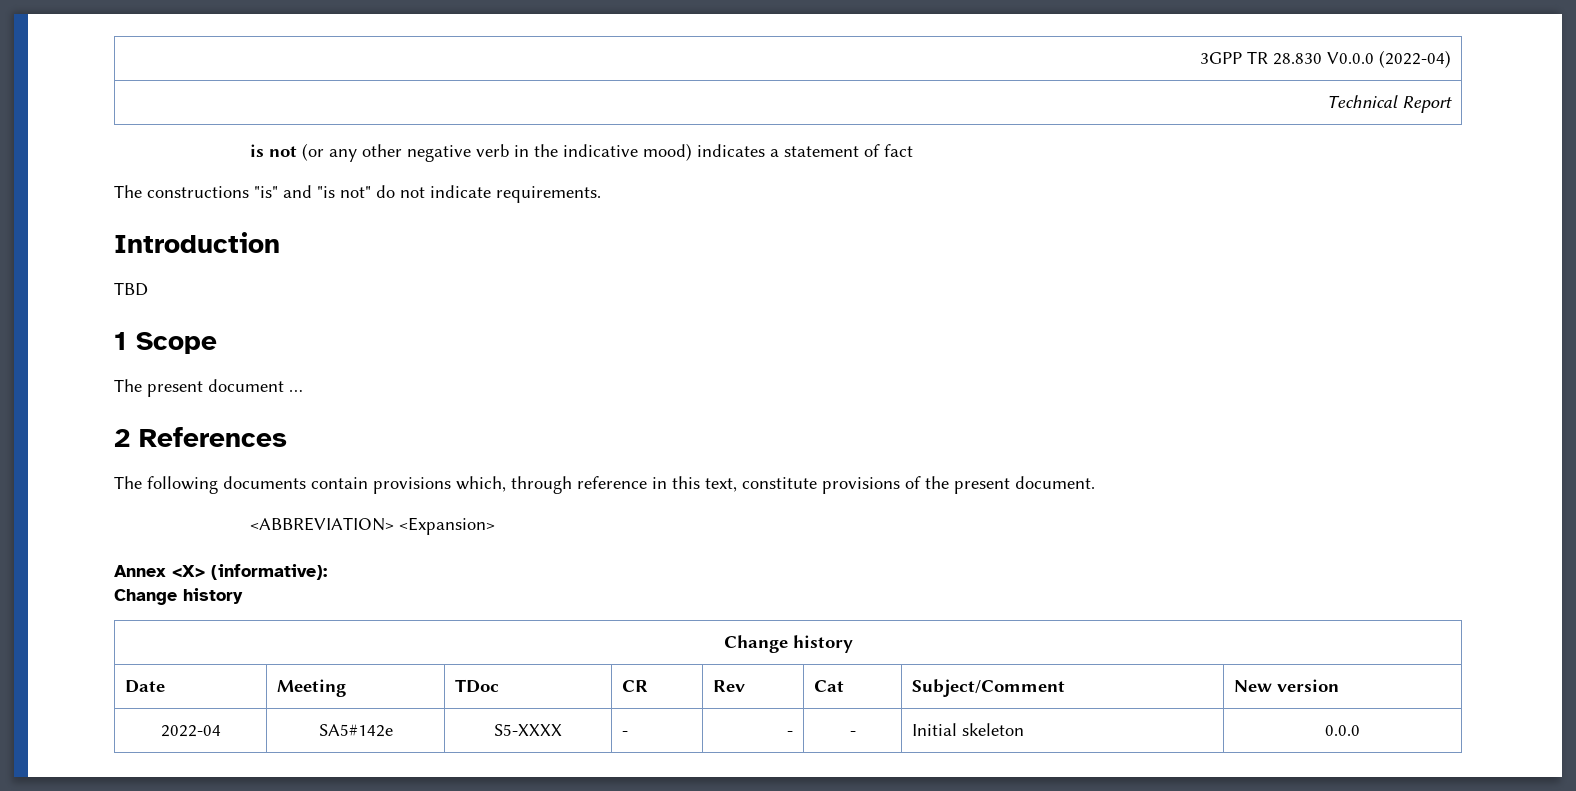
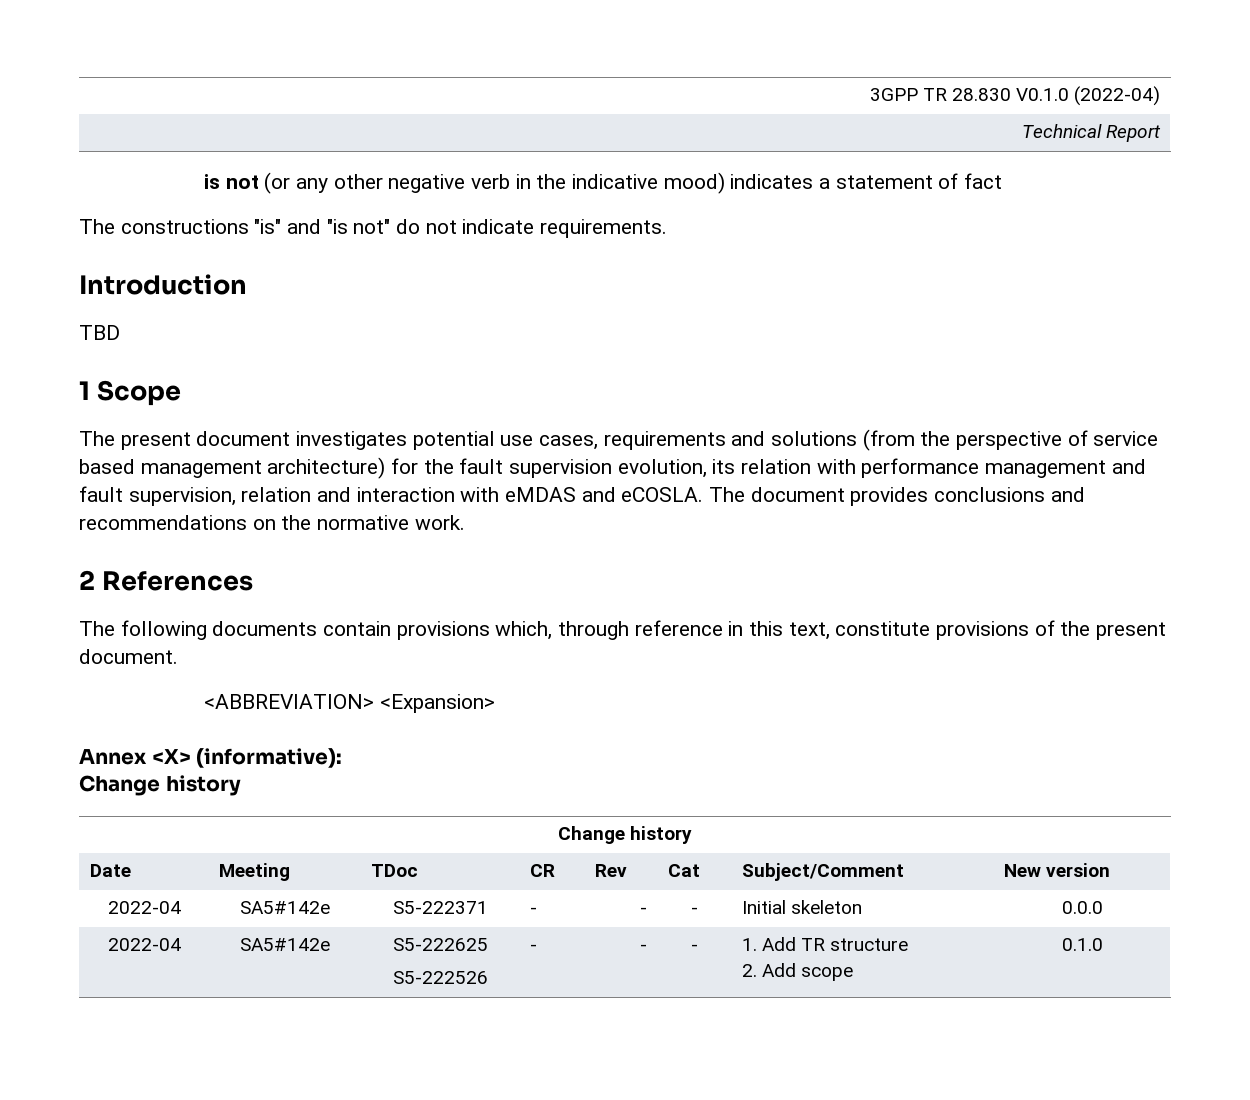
- 3GPP TR 28.830 V0.0.0 (2022-04)
+ 3GPP TR 28.830 V0.1.0 (2022-04)
- The present document …
+ The present document investigates potential use cases, requirements and solutions (from the perspective of service based management architecture) for the fault supervision evolution, its relation with performance management and fault supervision, relation and interaction with eMDAS and eCOSLA. The document provides conclusions and recommendations on the normative work.
- 2022-04 | SA5#142e | S5-XXXX | - | - | - | Initial skeleton | 0.0.0
+ 2022-04 | SA5#142e | S5-222371 | - | - | - | Initial skeleton | 0.0.0
+ 2022-04 | SA5#142e | S5-222625
+ S5-222526 | - | - | - | 1. Add TR structure
+ 2. Add scope | 0.1.0

